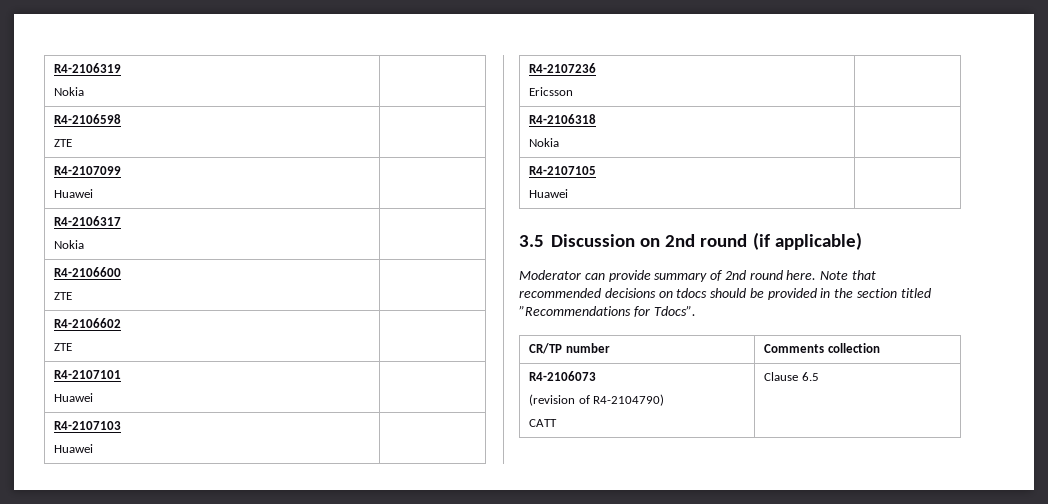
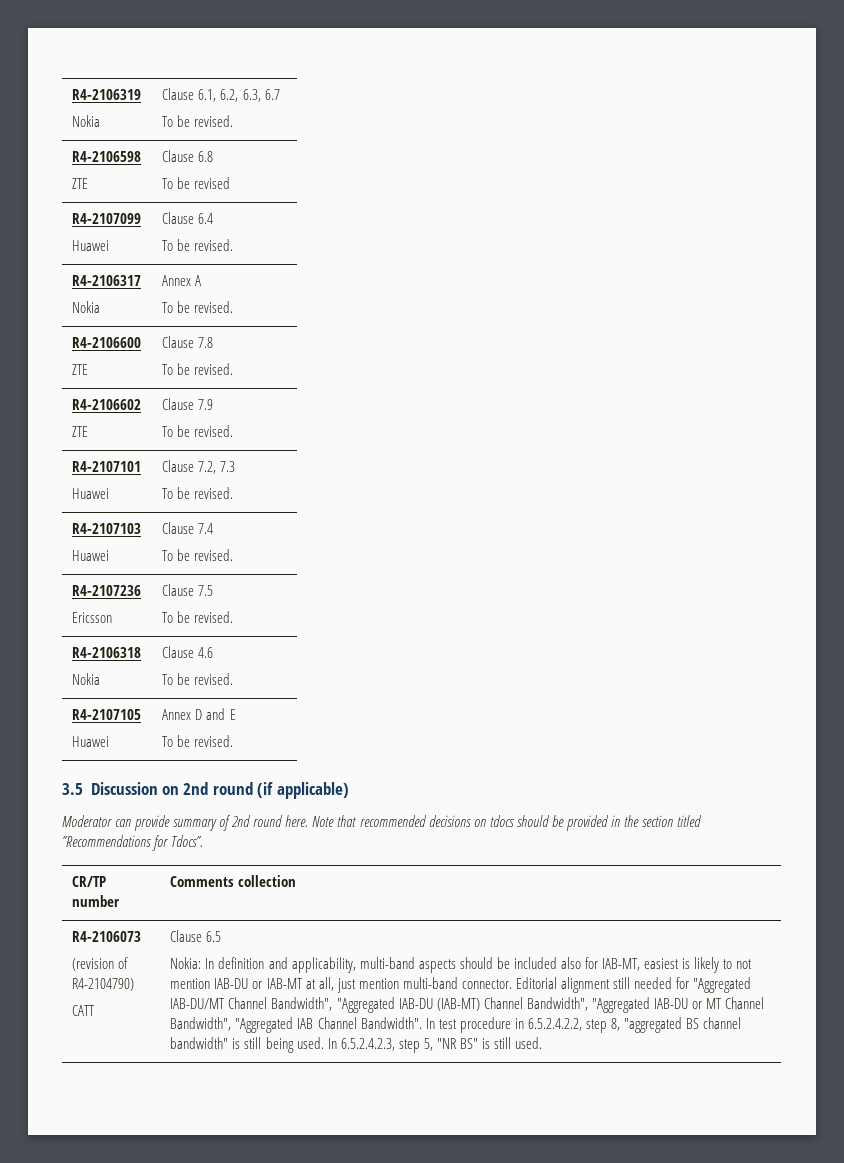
  R4-2106319
- Nokia |
+ Nokia | Clause 6.1, 6.2, 6.3, 6.7
+ To be revised.
  R4-2106598
- ZTE |
+ ZTE | Clause 6.8
+ To be revised
  R4-2107099
- Huawei |
+ Huawei | Clause 6.4
+ To be revised.
  R4-2106317
- Nokia |
+ Nokia | Annex A
+ To be revised.
  R4-2106600
- ZTE |
+ ZTE | Clause 7.8
+ To be revised.
  R4-2106602
- ZTE |
+ ZTE | Clause 7.9
+ To be revised.
  R4-2107101
- Huawei |
+ Huawei | Clause 7.2, 7.3
+ To be revised.
  R4-2107103
- Huawei |
+ Huawei | Clause 7.4
+ To be revised.
  R4-2107236
- Ericsson |
+ Ericsson | Clause 7.5
+ To be revised.
  R4-2106318
- Nokia |
+ Nokia | Clause 4.6
+ To be revised.
  R4-2107105
- Huawei |
+ Huawei | Annex D and E
+ To be revised.
+ Nokia: In definition and applicability, multi-band aspects should be included also for IAB-MT, easiest is likely to not mention IAB-DU or IAB-MT at all, just mention multi-band connector. Editorial alignment still needed for "Aggregated IAB-DU/MT Channel Bandwidth", "Aggregated IAB-DU (IAB-MT) Channel Bandwidth", "Aggregated IAB-DU or MT Channel Bandwidth", "Aggregated IAB Channel Bandwidth". In test procedure in 6.5.2.4.2.2, step 8, "aggregated BS channel bandwidth" is still being used. In 6.5.2.4.2.3, step 5, "NR BS" is still used.

